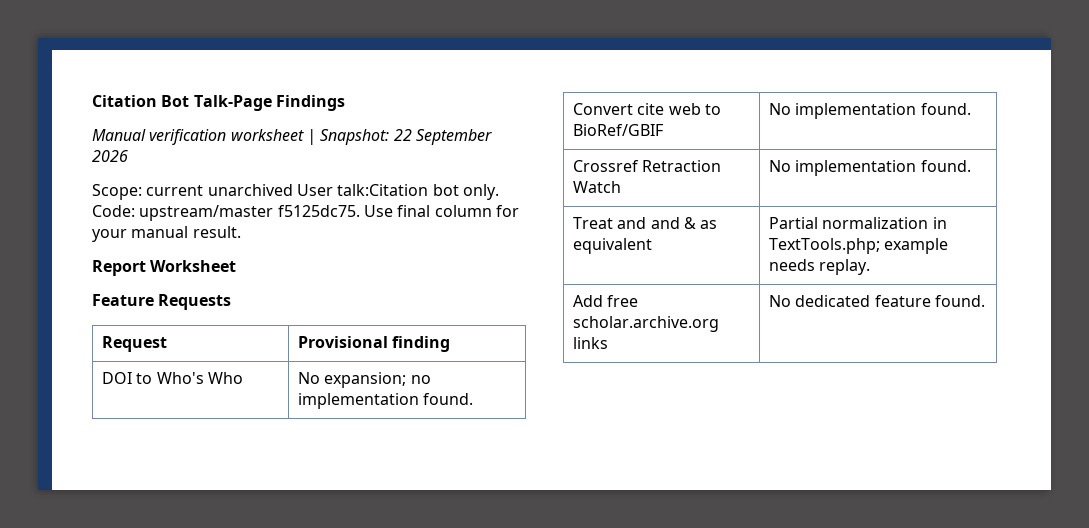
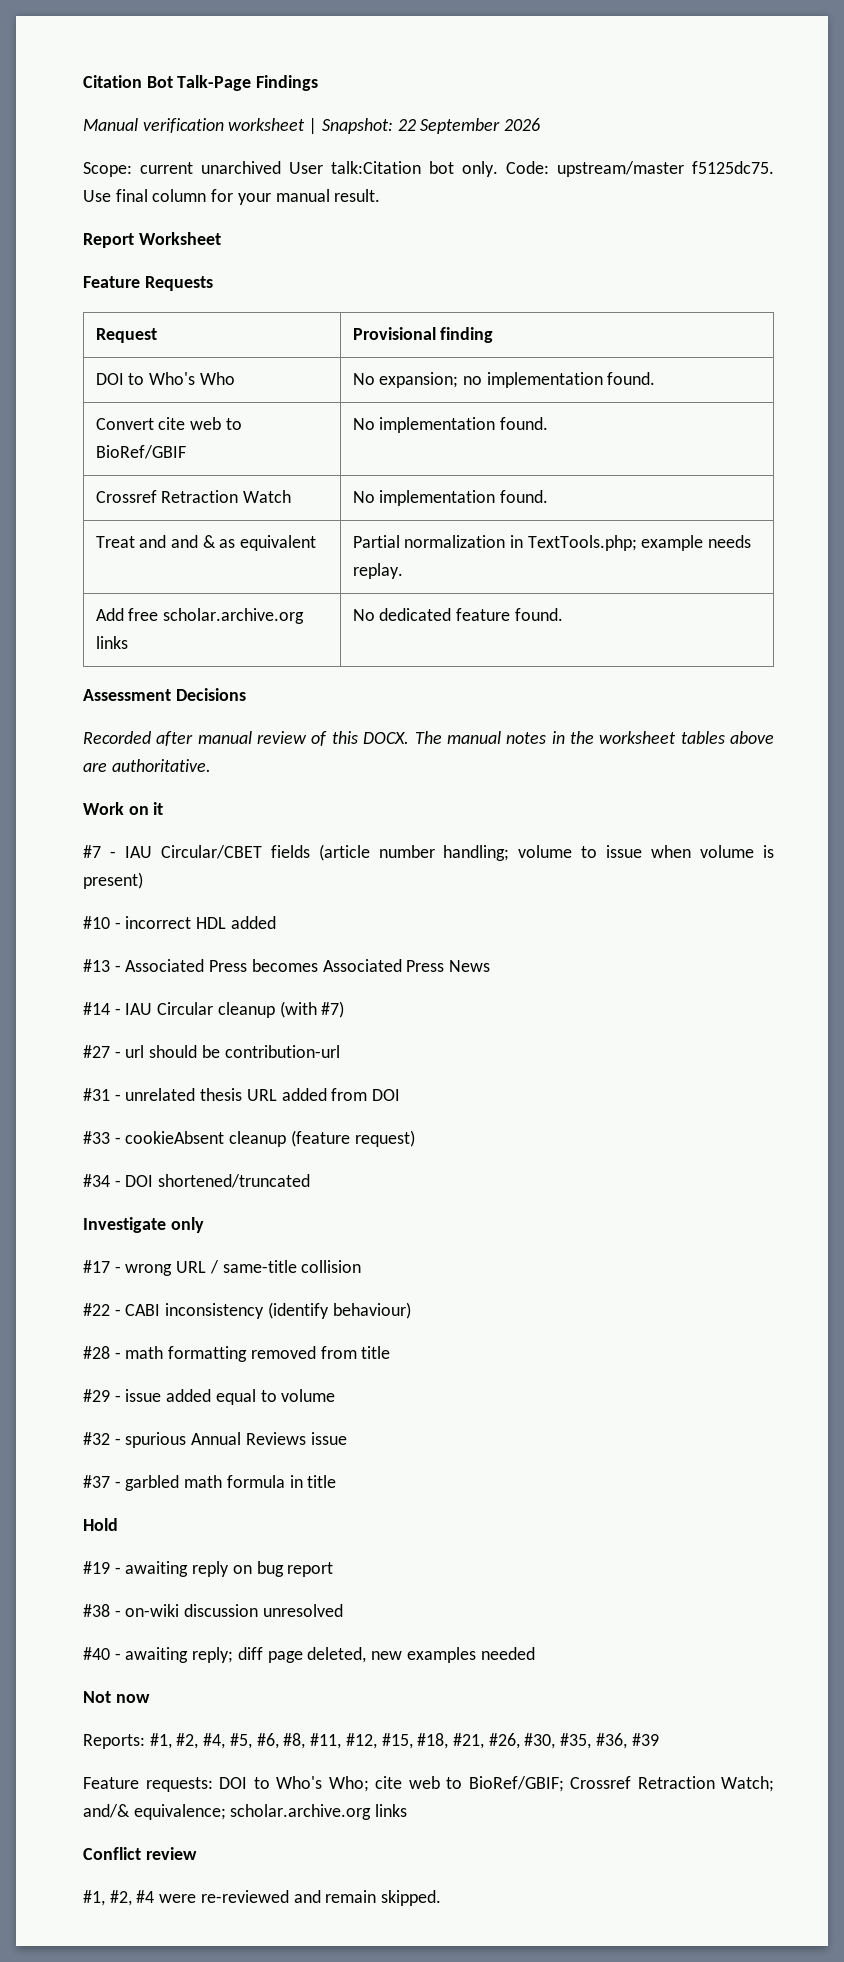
+ Assessment Decisions
+ Recorded after manual review of this DOCX. The manual notes in the worksheet tables above are authoritative.
+ Work on it
+ #7 - IAU Circular/CBET fields (article number handling; volume to issue when volume is present)
+ #10 - incorrect HDL added
+ #13 - Associated Press becomes Associated Press News
+ #14 - IAU Circular cleanup (with #7)
+ #27 - url should be contribution-url
+ #31 - unrelated thesis URL added from DOI
+ #33 - cookieAbsent cleanup (feature request)
+ #34 - DOI shortened/truncated
+ Investigate only
+ #17 - wrong URL / same-title collision
+ #22 - CABI inconsistency (identify behaviour)
+ #28 - math formatting removed from title
+ #29 - issue added equal to volume
+ #32 - spurious Annual Reviews issue
+ #37 - garbled math formula in title
+ Hold
+ #19 - awaiting reply on bug report
+ #38 - on-wiki discussion unresolved
+ #40 - awaiting reply; diff page deleted, new examples needed
+ Not now
+ Reports: #1, #2, #4, #5, #6, #8, #11, #12, #15, #18, #21, #26, #30, #35, #36, #39
+ Feature requests: DOI to Who's Who; cite web to BioRef/GBIF; Crossref Retraction Watch; and/& equivalence; scholar.archive.org links
+ Conflict review
+ #1, #2, #4 were re-reviewed and remain skipped.

